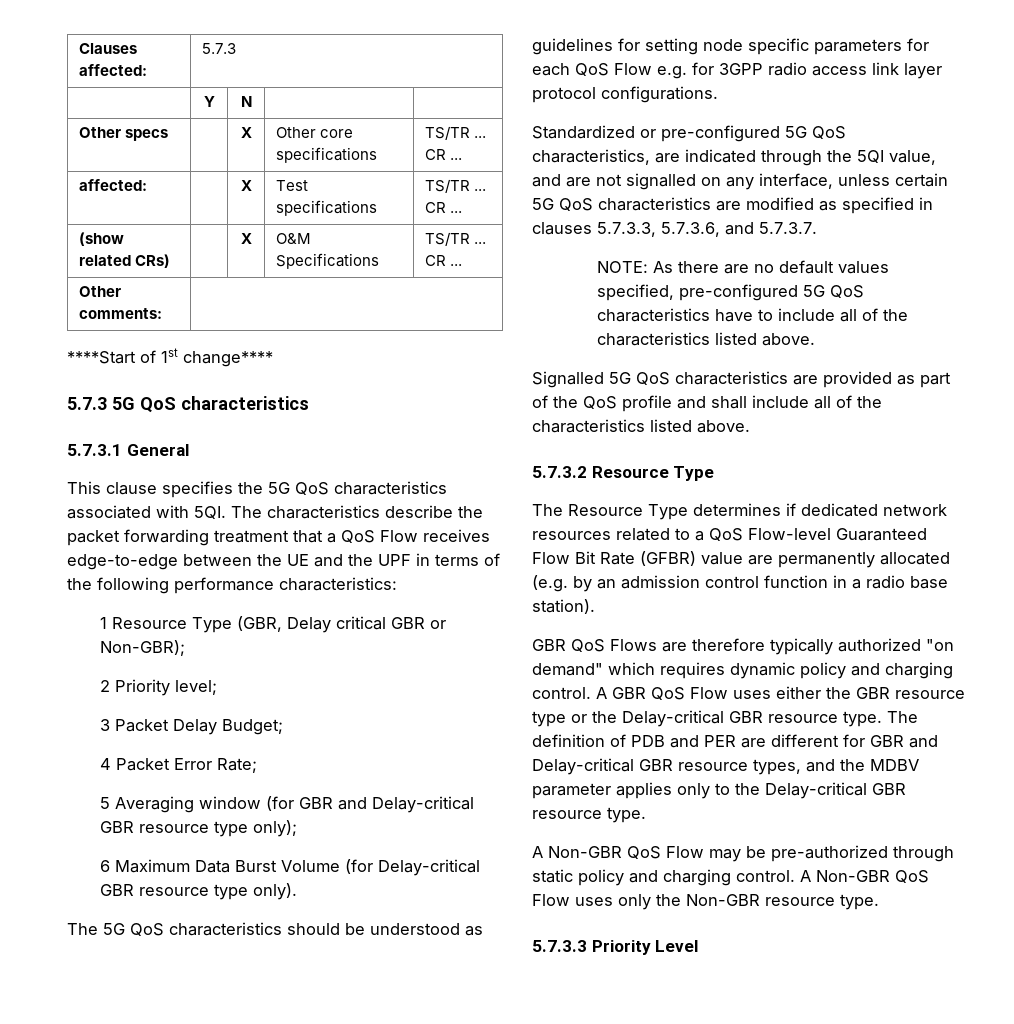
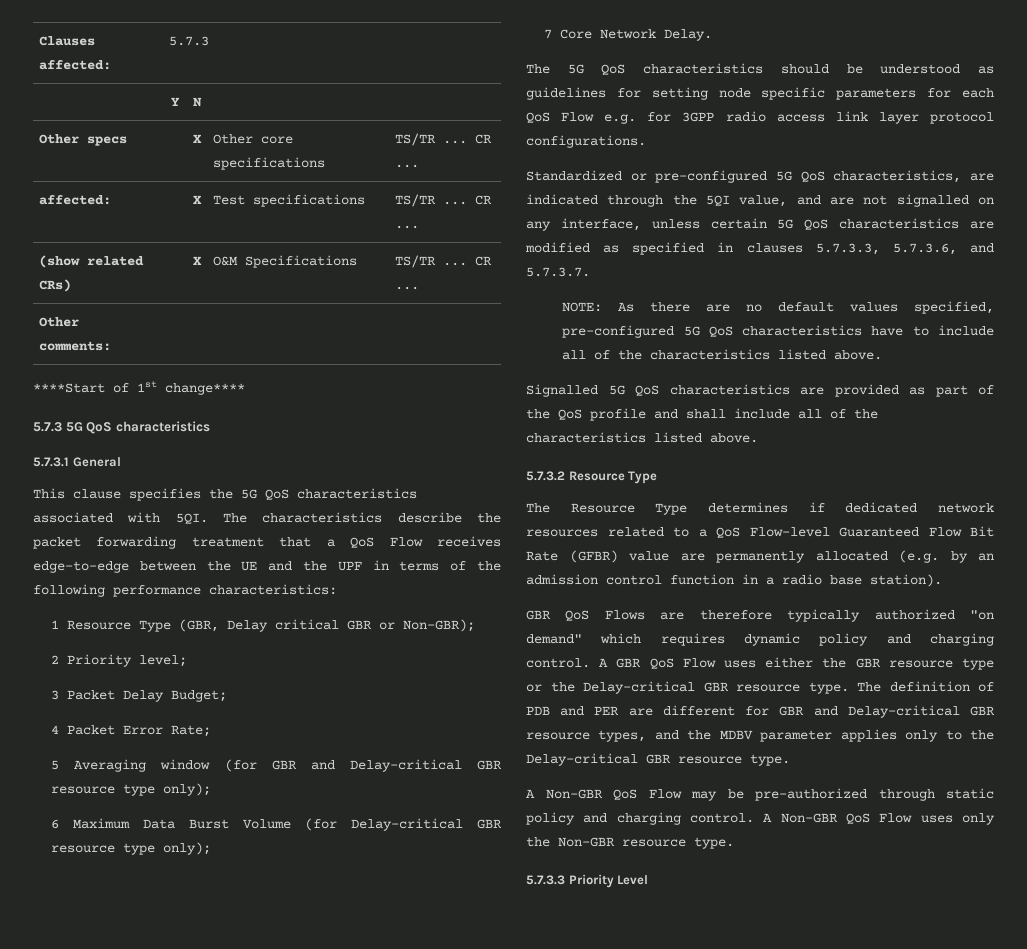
- 6 Maximum Data Burst Volume (for Delay-critical GBR resource type only).
+ 6 Maximum Data Burst Volume (for Delay-critical GBR resource type only);
+ 7 Core Network Delay.

